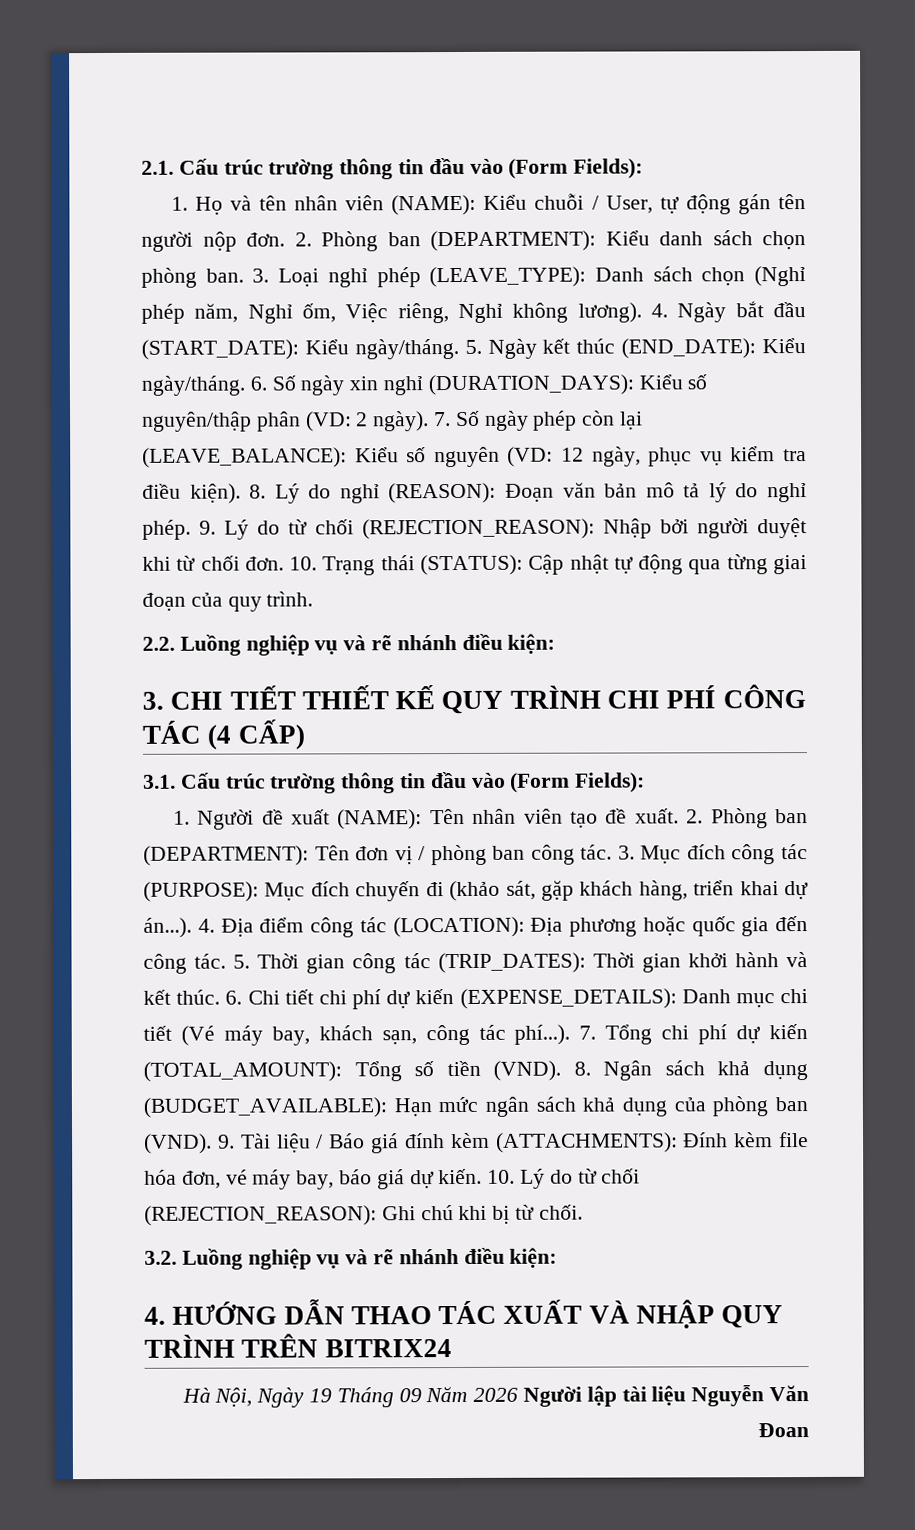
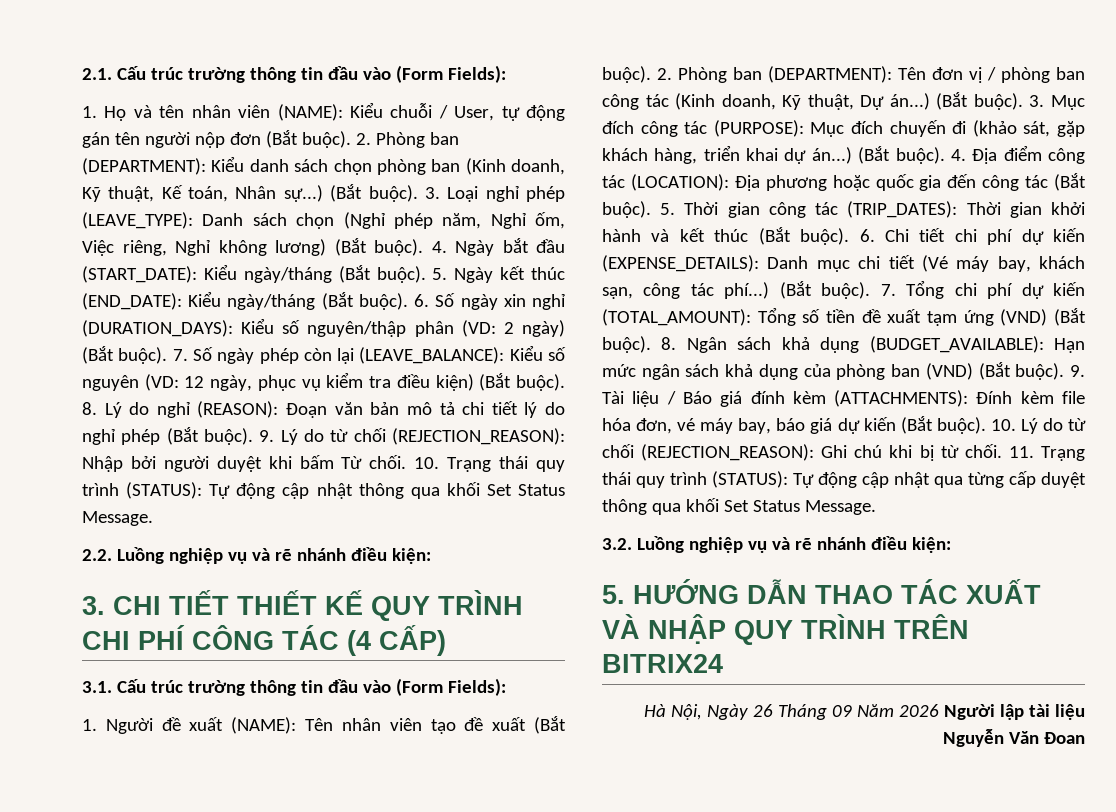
- 1. Họ và tên nhân viên (NAME): Kiểu chuỗi / User, tự động gán tên người nộp đơn.
+ 1. Họ và tên nhân viên (NAME): Kiểu chuỗi / User, tự động gán tên người nộp đơn (Bắt buộc).
- 2. Phòng ban (DEPARTMENT): Kiểu danh sách chọn phòng ban.
+ 2. Phòng ban (DEPARTMENT): Kiểu danh sách chọn phòng ban (Kinh doanh, Kỹ thuật, Kế toán, Nhân sự...) (Bắt buộc).
- 3. Loại nghỉ phép (LEAVE_TYPE): Danh sách chọn (Nghỉ phép năm, Nghỉ ốm, Việc riêng, Nghỉ không lương).
+ 3. Loại nghỉ phép (LEAVE_TYPE): Danh sách chọn (Nghỉ phép năm, Nghỉ ốm, Việc riêng, Nghỉ không lương) (Bắt buộc).
- 4. Ngày bắt đầu (START_DATE): Kiểu ngày/tháng.
+ 4. Ngày bắt đầu (START_DATE): Kiểu ngày/tháng (Bắt buộc).
- 5. Ngày kết thúc (END_DATE): Kiểu ngày/tháng.
+ 5. Ngày kết thúc (END_DATE): Kiểu ngày/tháng (Bắt buộc).
- 6. Số ngày xin nghỉ (DURATION_DAYS): Kiểu số nguyên/thập phân (VD: 2 ngày).
+ 6. Số ngày xin nghỉ (DURATION_DAYS): Kiểu số nguyên/thập phân (VD: 2 ngày) (Bắt buộc).
- 7. Số ngày phép còn lại (LEAVE_BALANCE): Kiểu số nguyên (VD: 12 ngày, phục vụ kiểm tra điều kiện).
+ 7. Số ngày phép còn lại (LEAVE_BALANCE): Kiểu số nguyên (VD: 12 ngày, phục vụ kiểm tra điều kiện) (Bắt buộc).
- 8. Lý do nghỉ (REASON): Đoạn văn bản mô tả lý do nghỉ phép.
+ 8. Lý do nghỉ (REASON): Đoạn văn bản mô tả chi tiết lý do nghỉ phép (Bắt buộc).
- 9. Lý do từ chối (REJECTION_REASON): Nhập bởi người duyệt khi từ chối đơn. 10. Trạng thái (STATUS): Cập nhật tự động qua từng giai đoạn của quy trình.
+ 9. Lý do từ chối (REJECTION_REASON): Nhập bởi người duyệt khi bấm Từ chối. 10. Trạng thái quy trình (STATUS): Tự động cập nhật thông qua khối Set Status Message.
- 1. Người đề xuất (NAME): Tên nhân viên tạo đề xuất.
+ 1. Người đề xuất (NAME): Tên nhân viên tạo đề xuất (Bắt buộc).
- 2. Phòng ban (DEPARTMENT): Tên đơn vị / phòng ban công tác.
+ 2. Phòng ban (DEPARTMENT): Tên đơn vị / phòng ban công tác (Kinh doanh, Kỹ thuật, Dự án...) (Bắt buộc).
- 3. Mục đích công tác (PURPOSE): Mục đích chuyến đi (khảo sát, gặp khách hàng, triển khai dự án...). 4. Địa điểm công tác (LOCATION): Địa phương hoặc quốc gia đến công tác.
+ 3. Mục đích công tác (PURPOSE): Mục đích chuyến đi (khảo sát, gặp khách hàng, triển khai dự án...) (Bắt buộc). 4. Địa điểm công tác (LOCATION): Địa phương hoặc quốc gia đến công tác (Bắt buộc).
- 5. Thời gian công tác (TRIP_DATES): Thời gian khởi hành và kết thúc.
+ 5. Thời gian công tác (TRIP_DATES): Thời gian khởi hành và kết thúc (Bắt buộc).
- 6. Chi tiết chi phí dự kiến (EXPENSE_DETAILS): Danh mục chi tiết (Vé máy bay, khách sạn, công tác phí...). 7. Tổng chi phí dự kiến (TOTAL_AMOUNT): Tổng số tiền (VND).
+ 6. Chi tiết chi phí dự kiến (EXPENSE_DETAILS): Danh mục chi tiết (Vé máy bay, khách sạn, công tác phí...) (Bắt buộc). 7. Tổng chi phí dự kiến (TOTAL_AMOUNT): Tổng số tiền đề xuất tạm ứng (VND) (Bắt buộc).
- 8. Ngân sách khả dụng (BUDGET_AVAILABLE): Hạn mức ngân sách khả dụng của phòng ban (VND).
+ 8. Ngân sách khả dụng (BUDGET_AVAILABLE): Hạn mức ngân sách khả dụng của phòng ban (VND) (Bắt buộc).
- 9. Tài liệu / Báo giá đính kèm (ATTACHMENTS): Đính kèm file hóa đơn, vé máy bay, báo giá dự kiến.
+ 9. Tài liệu / Báo giá đính kèm (ATTACHMENTS): Đính kèm file hóa đơn, vé máy bay, báo giá dự kiến (Bắt buộc).
+ 11. Trạng thái quy trình (STATUS): Tự động cập nhật qua từng cấp duyệt thông qua khối Set Status Message.
- 4. HƯỚNG DẪN THAO TÁC XUẤT VÀ NHẬP QUY TRÌNH TRÊN BITRIX24
+ 5. HƯỚNG DẪN THAO TÁC XUẤT VÀ NHẬP QUY TRÌNH TRÊN BITRIX24
- Hà Nội, Ngày 19 Tháng 09 Năm 2026 Người lập tài liệu Nguyễn Văn Đoan
+ Hà Nội, Ngày 26 Tháng 09 Năm 2026 Người lập tài liệu Nguyễn Văn Đoan

